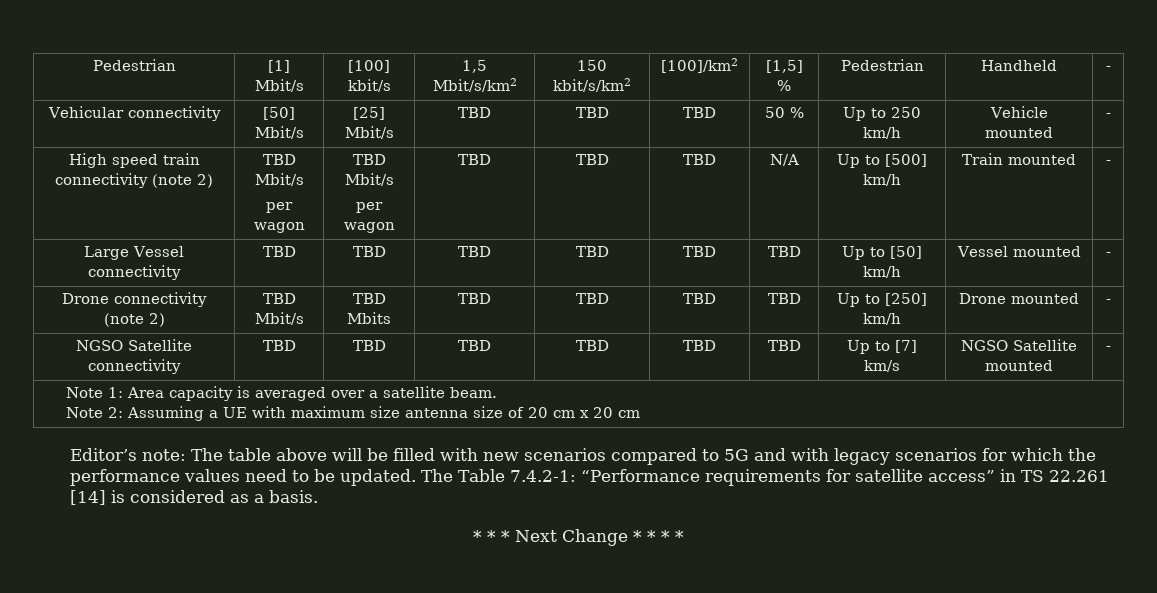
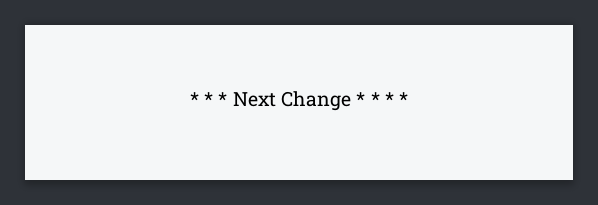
- Pedestrian | [1] Mbit/s | [100] kbit/s | 1,5 Mbit/s/km2 | 150 kbit/s/km2 | [100]/km2 | [1,5] % | Pedestrian | Handheld | -
- Vehicular connectivity | [50] Mbit/s | [25] Mbit/s | TBD | TBD | TBD | 50 % | Up to 250 km/h | Vehicle mounted | -
- High speed train connectivity (note 2) | TBD Mbit/s
- per wagon | TBD Mbit/s
- per wagon | TBD | TBD | TBD | N/A | Up to [500] km/h | Train mounted | -
- Large Vessel connectivity | TBD | TBD | TBD | TBD | TBD | TBD | Up to [50] km/h | Vessel mounted | -
- Drone connectivity (note 2) | TBD Mbit/s | TBD Mbits | TBD | TBD | TBD | TBD | Up to [250] km/h | Drone mounted | -
- NGSO Satellite connectivity | TBD | TBD | TBD | TBD | TBD | TBD | Up to [7] km/s | NGSO Satellite mounted | -
- Note 1: Area capacity is averaged over a satellite beam.
- Note 2: Assuming a UE with maximum size antenna size of 20 cm x 20 cm
- Editor’s note: The table above will be filled with new scenarios compared to 5G and with legacy scenarios for which the performance values need to be updated. The Table 7.4.2-1: “Performance requirements for satellite access” in TS 22.261 [14] is considered as a basis.

